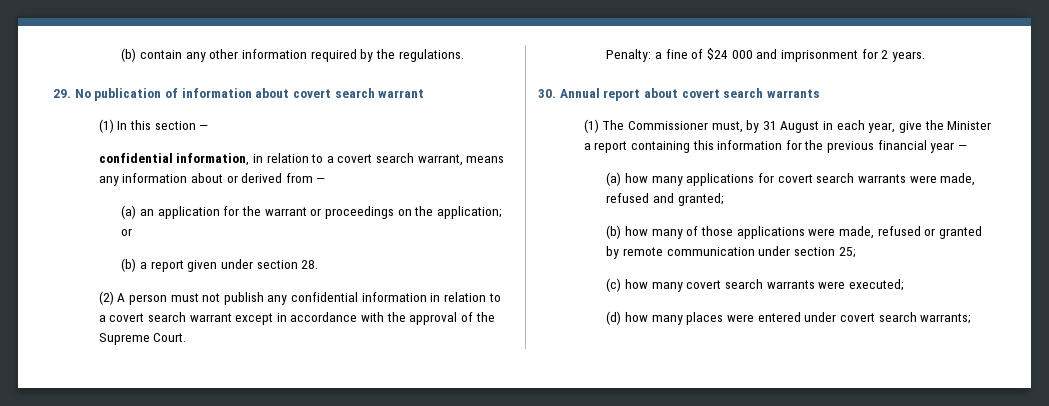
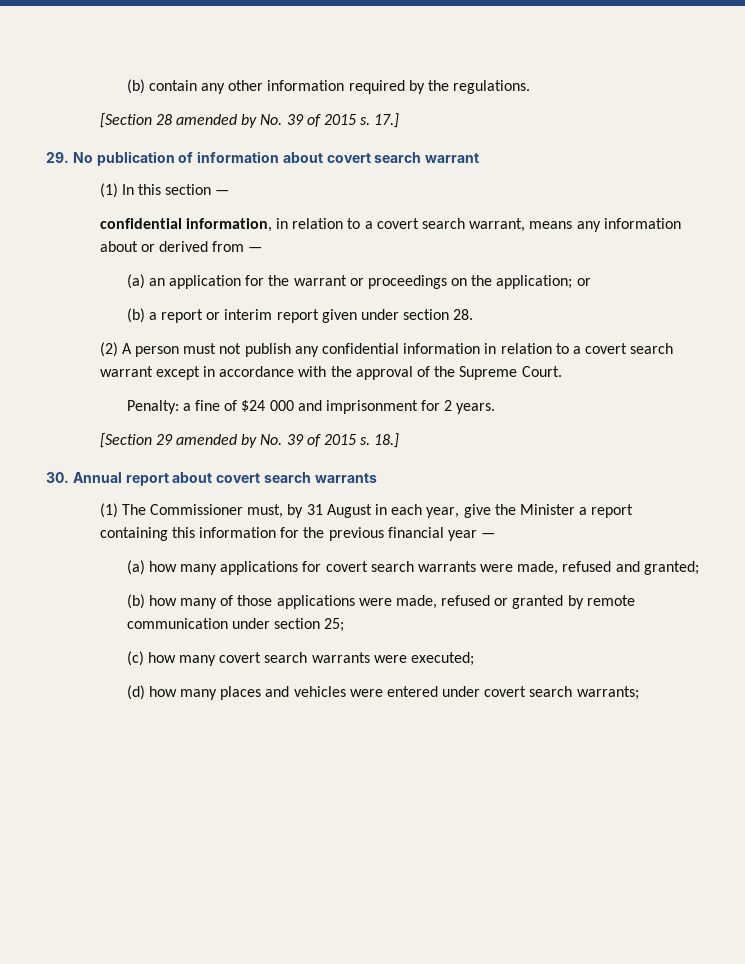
+ [Section 28 amended by No. 39 of 2015 s. 17.]
- (b) a report given under section 28.
+ (b) a report or interim report given under section 28.
+ [Section 29 amended by No. 39 of 2015 s. 18.]
- (d) how many places were entered under covert search warrants;
+ (d) how many places and vehicles were entered under covert search warrants;

